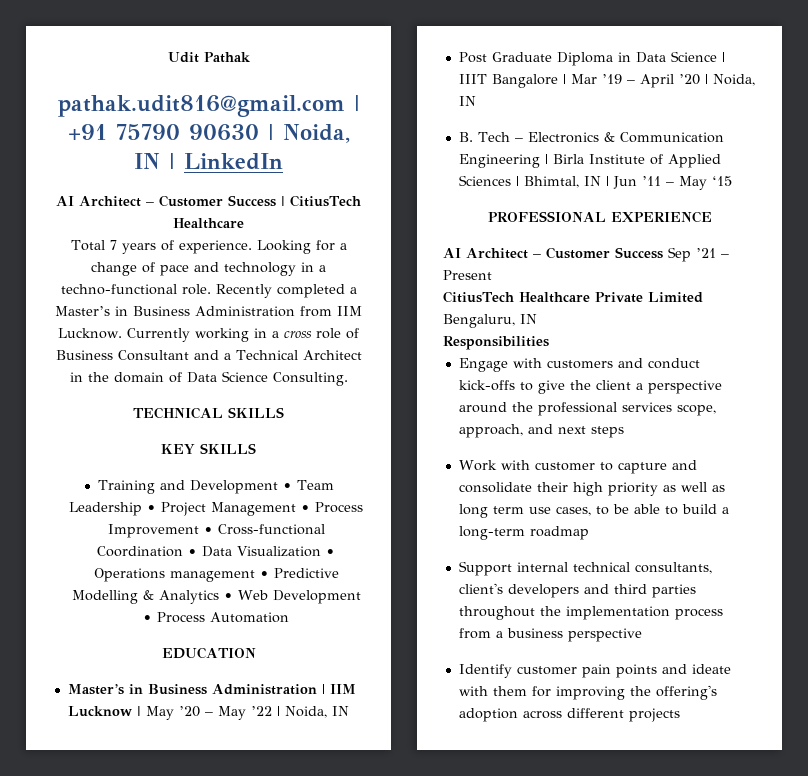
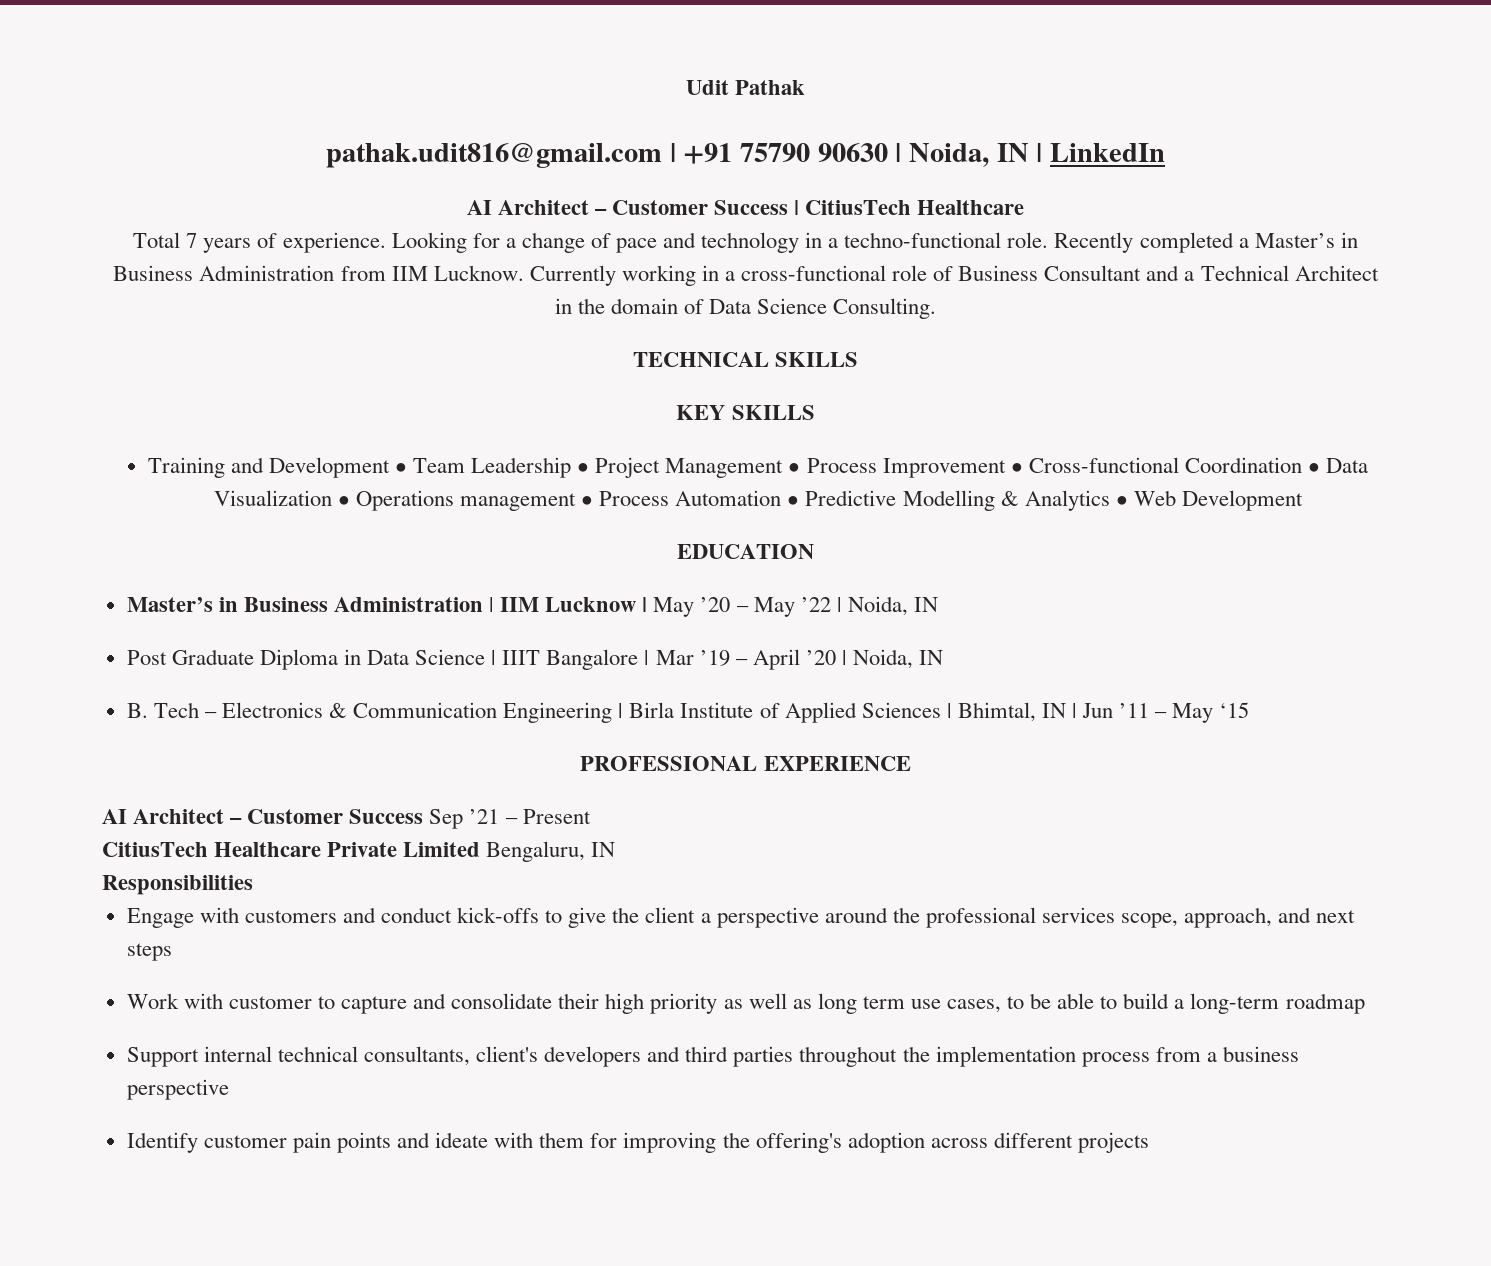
- Currently working in a cross role of Business Consultant and a Technical Architect in the domain of Data Science Consulting.
+ Currently working in a cross-functional role of Business Consultant and a Technical Architect in the domain of Data Science Consulting.
- Training and Development • Team Leadership • Project Management • Process Improvement • Cross-functional Coordination • Data Visualization • Operations management • Predictive Modelling & Analytics • Web Development • Process Automation
+ Training and Development • Team Leadership • Project Management • Process Improvement • Cross-functional Coordination • Data Visualization • Operations management • Process Automation • Predictive Modelling & Analytics • Web Development

